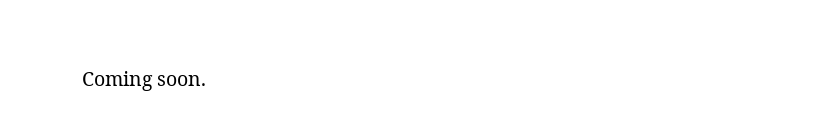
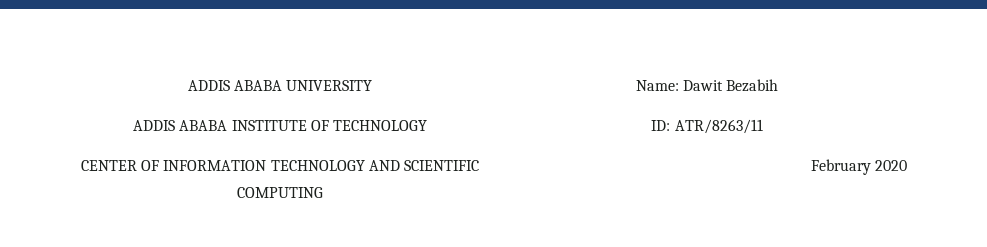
- Coming soon.
+ ADDIS ABABA UNIVERSITY
+ ADDIS ABABA INSTITUTE OF TECHNOLOGY
+ CENTER OF INFORMATION TECHNOLOGY AND SCIENTIFIC COMPUTING
+ Name: Dawit Bezabih
+ ID: ATR/8263/11
+ February 2020

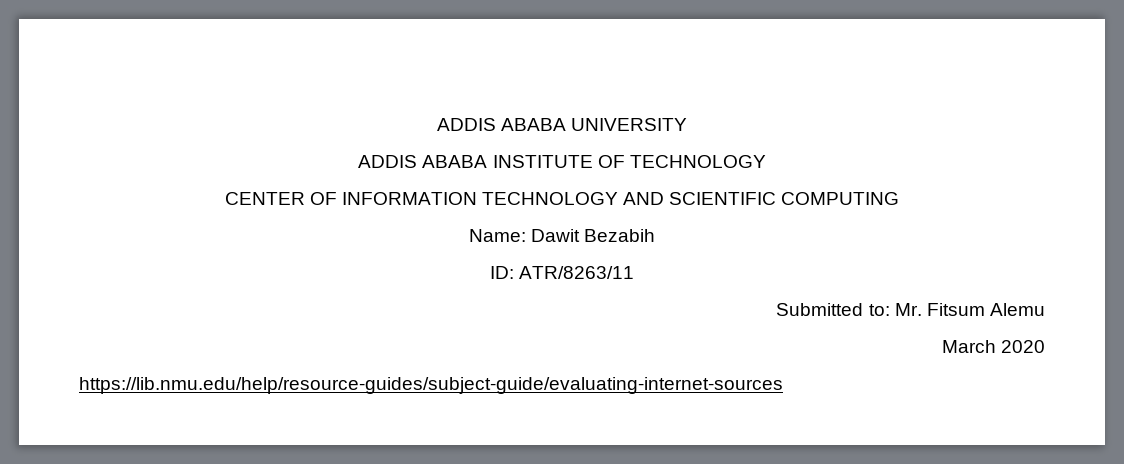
- February 2020
+ Submitted to: Mr. Fitsum Alemu
+ March 2020
+ https://lib.nmu.edu/help/resource-guides/subject-guide/evaluating-internet-sources

